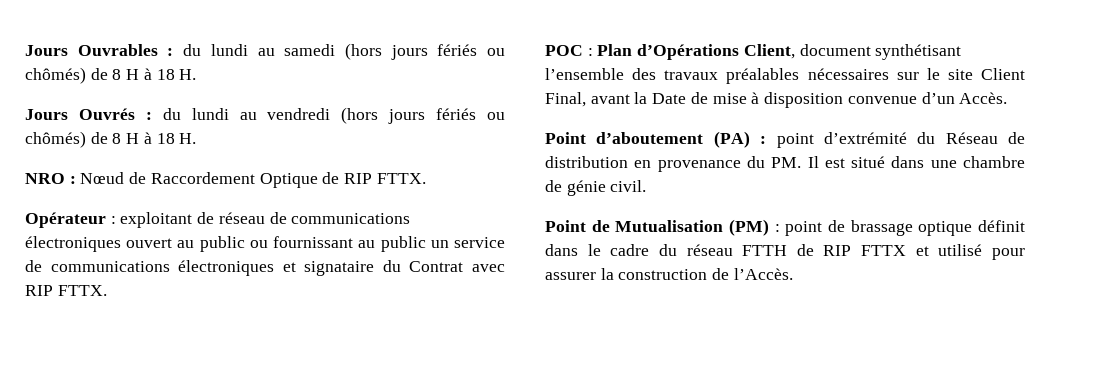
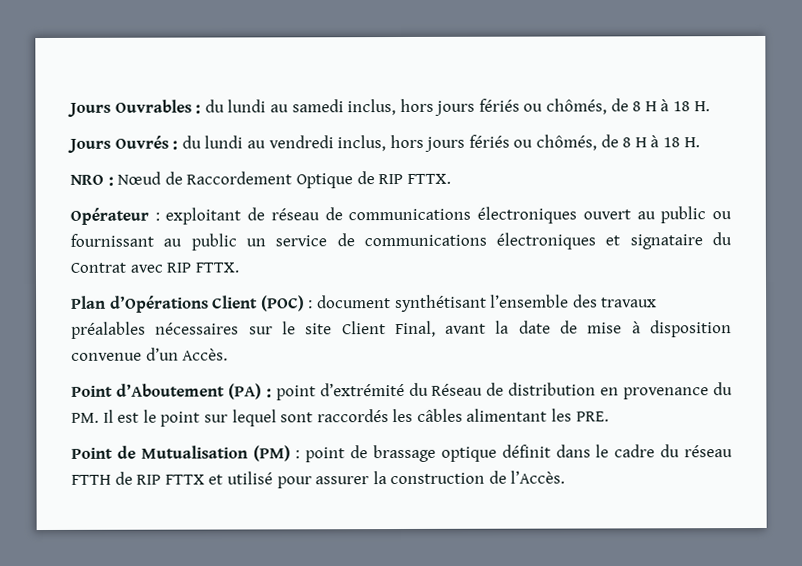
- Jours Ouvrables : du lundi au samedi (hors jours fériés ou chômés) de 8 H à 18 H.
+ Jours Ouvrables : du lundi au samedi inclus, hors jours fériés ou chômés, de 8 H à 18 H.
- Jours Ouvrés : du lundi au vendredi (hors jours fériés ou chômés) de 8 H à 18 H.
+ Jours Ouvrés : du lundi au vendredi inclus, hors jours fériés ou chômés, de 8 H à 18 H.
- POC : Plan d’Opérations Client, document synthétisant l’ensemble des travaux préalables nécessaires sur le site Client Final, avant la Date de mise à disposition convenue d’un Accès.
+ Plan d’Opérations Client (POC) : document synthétisant l’ensemble des travaux préalables nécessaires sur le site Client Final, avant la date de mise à disposition convenue d’un Accès.
- Point d’aboutement (PA) : point d’extrémité du Réseau de distribution en provenance du PM. Il est situé dans une chambre de génie civil.
+ Point d’Aboutement (PA) : point d’extrémité du Réseau de distribution en provenance du PM. Il est le point sur lequel sont raccordés les câbles alimentant les PRE.

